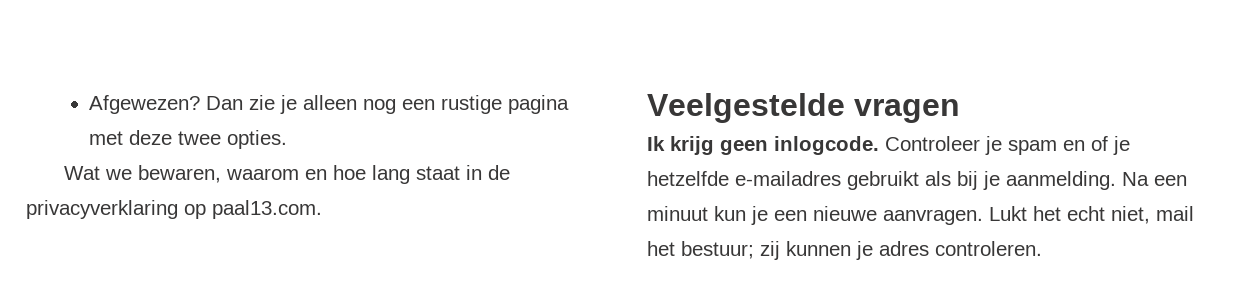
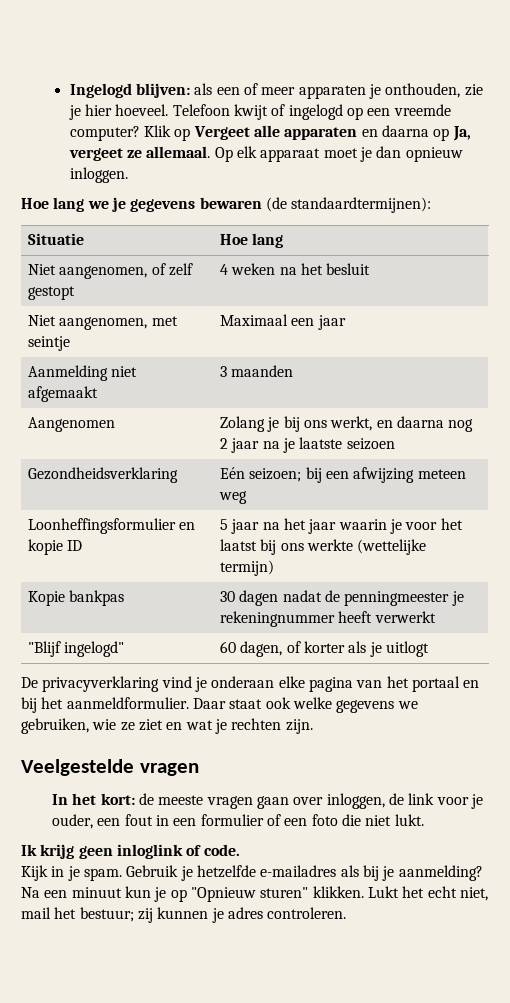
- Afgewezen? Dan zie je alleen nog een rustige pagina met deze twee opties.
- Wat we bewaren, waarom en hoe lang staat in de privacyverklaring op paal13.com.
+ Ingelogd blijven: als een of meer apparaten je onthouden, zie je hier hoeveel. Telefoon kwijt of ingelogd op een vreemde computer? Klik op Vergeet alle apparaten en daarna op Ja, vergeet ze allemaal. Op elk apparaat moet je dan opnieuw inloggen.
+ Hoe lang we je gegevens bewaren (de standaardtermijnen):
+ Situatie | Hoe lang
+ Niet aangenomen, of zelf gestopt | 4 weken na het besluit
+ Niet aangenomen, met seintje | Maximaal een jaar
+ Aanmelding niet afgemaakt | 3 maanden
+ Aangenomen | Zolang je bij ons werkt, en daarna nog 2 jaar na je laatste seizoen
+ Gezondheidsverklaring | Eén seizoen; bij een afwijzing meteen weg
+ Loonheffingsformulier en kopie ID | 5 jaar na het jaar waarin je voor het laatst bij ons werkte (wettelijke termijn)
+ Kopie bankpas | 30 dagen nadat de penningmeester je rekeningnummer heeft verwerkt
+ "Blijf ingelogd" | 60 dagen, of korter als je uitlogt
+ De privacyverklaring vind je onderaan elke pagina van het portaal en bij het aanmeldformulier. Daar staat ook welke gegevens we gebruiken, wie ze ziet en wat je rechten zijn.
  Veelgestelde vragen
- Ik krijg geen inlogcode. Controleer je spam en of je hetzelfde e-mailadres gebruikt als bij je aanmelding.
+ In het kort: de meeste vragen gaan over inloggen, de link voor je ouder, een fout in een formulier of een foto die niet lukt.
+ Ik krijg geen inloglink of code.
+ Kijk in je spam. Gebruik je hetzelfde e-mailadres als bij je aanmelding?
- Na een minuut kun je een nieuwe aanvragen.
+ Na een minuut kun je op "Opnieuw sturen" klikken.

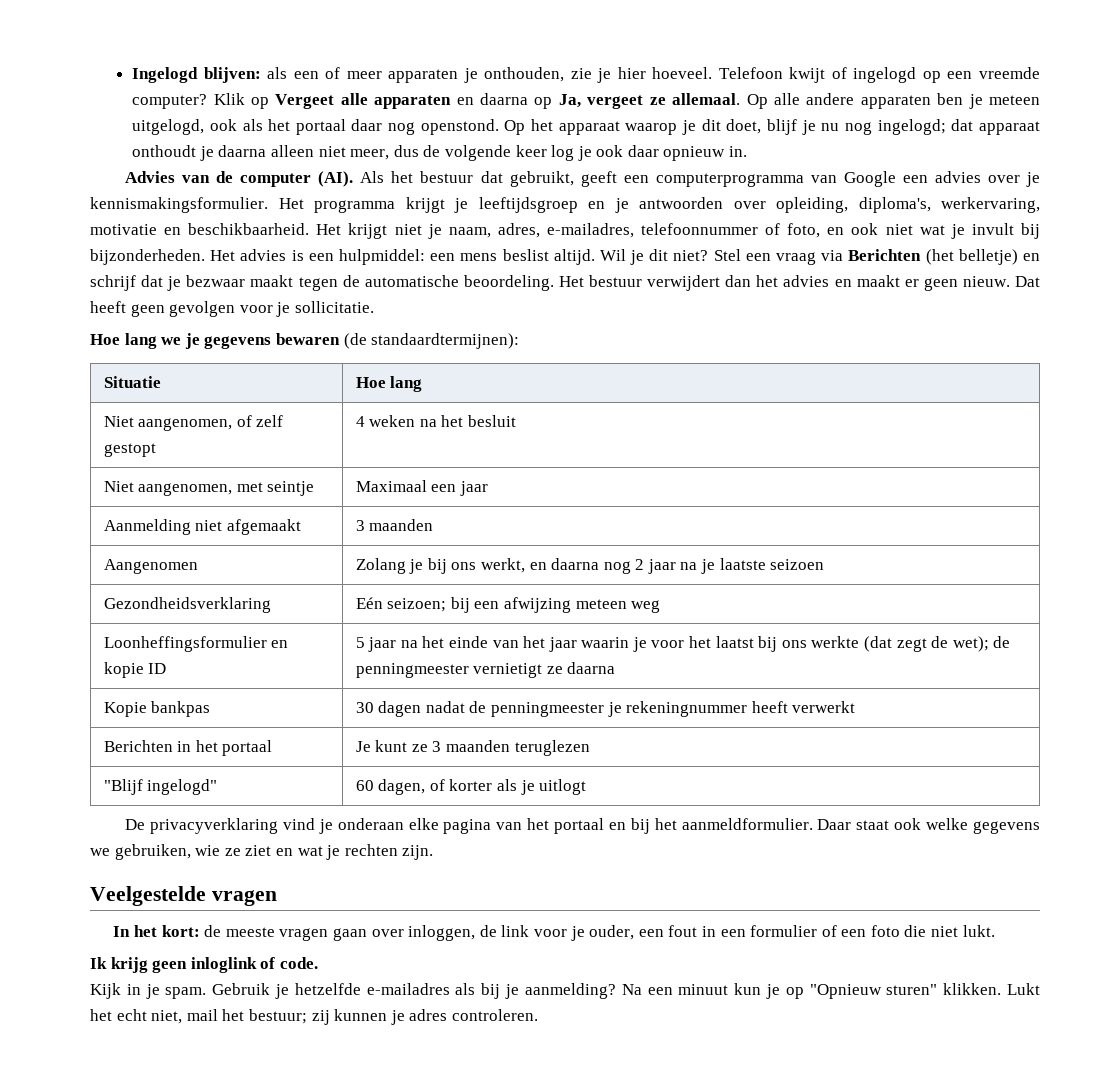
- Op elk apparaat moet je dan opnieuw inloggen.
+ Op alle andere apparaten ben je meteen uitgelogd, ook als het portaal daar nog openstond. Op het apparaat waarop je dit doet, blijf je nu nog ingelogd; dat apparaat onthoudt je daarna alleen niet meer, dus de volgende keer log je ook daar opnieuw in.
+ Advies van de computer (AI). Als het bestuur dat gebruikt, geeft een computerprogramma van Google een advies over je kennismakingsformulier. Het programma krijgt je leeftijdsgroep en je antwoorden over opleiding, diploma's, werkervaring, motivatie en beschikbaarheid. Het krijgt niet je naam, adres, e-mailadres, telefoonnummer of foto, en ook niet wat je invult bij bijzonderheden. Het advies is een hulpmiddel: een mens beslist altijd. Wil je dit niet? Stel een vraag via Berichten (het belletje) en schrijf dat je bezwaar maakt tegen de automatische beoordeling. Het bestuur verwijdert dan het advies en maakt er geen nieuw. Dat heeft geen gevolgen voor je sollicitatie.
- Loonheffingsformulier en kopie ID | 5 jaar na het jaar waarin je voor het laatst bij ons werkte (wettelijke termijn)
+ Loonheffingsformulier en kopie ID | 5 jaar na het einde van het jaar waarin je voor het laatst bij ons werkte (dat zegt de wet); de penningmeester vernietigt ze daarna
+ Berichten in het portaal | Je kunt ze 3 maanden teruglezen

